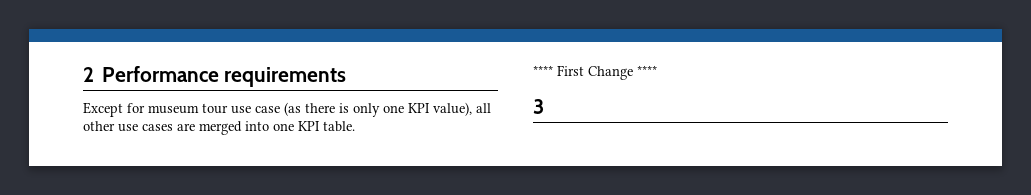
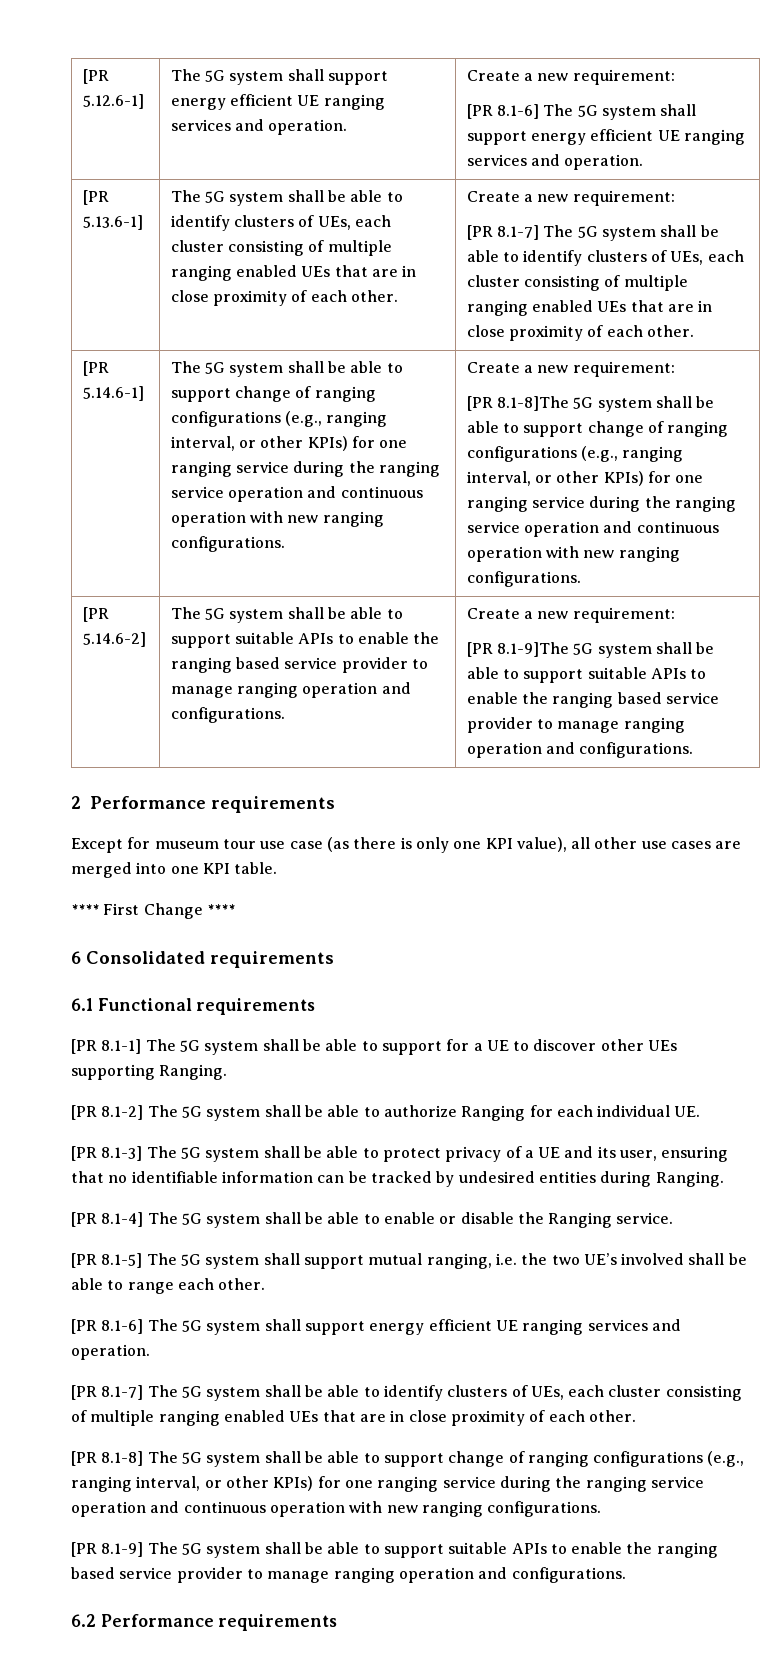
+ [PR 5.12.6-1] | The 5G system shall support energy efficient UE ranging services and operation. | Create a new requirement:
+ [PR 8.1-6] The 5G system shall support energy efficient UE ranging services and operation.
+ [PR 5.13.6-1] | The 5G system shall be able to identify clusters of UEs, each cluster consisting of multiple ranging enabled UEs that are in close proximity of each other. | Create a new requirement:
+ [PR 8.1-7] The 5G system shall be able to identify clusters of UEs, each cluster consisting of multiple ranging enabled UEs that are in close proximity of each other.
+ [PR 5.14.6-1] | The 5G system shall be able to support change of ranging configurations (e.g., ranging interval, or other KPIs) for one ranging service during the ranging service operation and continuous operation with new ranging configurations. | Create a new requirement:
+ [PR 8.1-8]The 5G system shall be able to support change of ranging configurations (e.g., ranging interval, or other KPIs) for one ranging service during the ranging service operation and continuous operation with new ranging configurations.
+ [PR 5.14.6-2] | The 5G system shall be able to support suitable APIs to enable the ranging based service provider to manage ranging operation and configurations. | Create a new requirement:
+ [PR 8.1-9]The 5G system shall be able to support suitable APIs to enable the ranging based service provider to manage ranging operation and configurations.
- 3
+ 6 Consolidated requirements
+ 6.1 Functional requirements
+ [PR 8.1-1] The 5G system shall be able to support for a UE to discover other UEs supporting Ranging.
+ [PR 8.1-2] The 5G system shall be able to authorize Ranging for each individual UE.
+ [PR 8.1-3] The 5G system shall be able to protect privacy of a UE and its user, ensuring that no identifiable information can be tracked by undesired entities during Ranging.
+ [PR 8.1-4] The 5G system shall be able to enable or disable the Ranging service.
+ [PR 8.1-5] The 5G system shall support mutual ranging, i.e. the two UE’s involved shall be able to range each other.
+ [PR 8.1-6] The 5G system shall support energy efficient UE ranging services and operation.
+ [PR 8.1-7] The 5G system shall be able to identify clusters of UEs, each cluster consisting of multiple ranging enabled UEs that are in close proximity of each other.
+ [PR 8.1-8] The 5G system shall be able to support change of ranging configurations (e.g., ranging interval, or other KPIs) for one ranging service during the ranging service operation and continuous operation with new ranging configurations.
+ [PR 8.1-9] The 5G system shall be able to support suitable APIs to enable the ranging based service provider to manage ranging operation and configurations.
+ 6.2 Performance requirements

